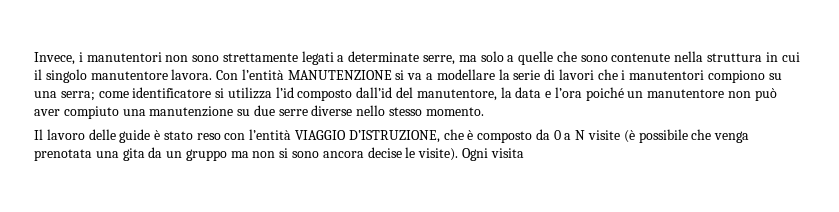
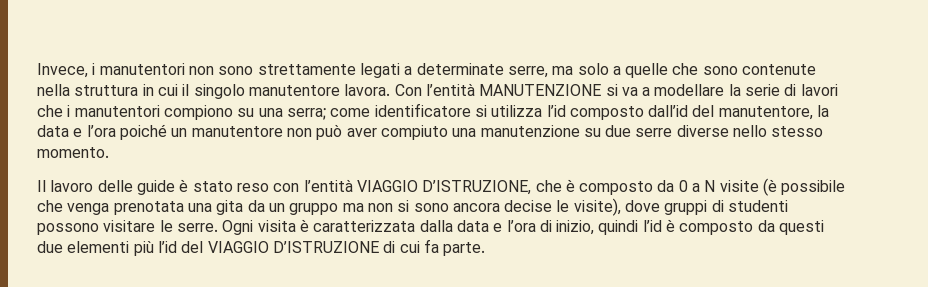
- Il lavoro delle guide è stato reso con l’entità VIAGGIO D’ISTRUZIONE, che è composto da 0 a N visite (è possibile che venga prenotata una gita da un gruppo ma non si sono ancora decise le visite). Ogni visita
+ Il lavoro delle guide è stato reso con l’entità VIAGGIO D’ISTRUZIONE, che è composto da 0 a N visite (è possibile che venga prenotata una gita da un gruppo ma non si sono ancora decise le visite), dove gruppi di studenti possono visitare le serre. Ogni visita è caratterizzata dalla data e l’ora di inizio, quindi l’id è composto da questi due elementi più l’id del VIAGGIO D’ISTRUZIONE di cui fa parte.

